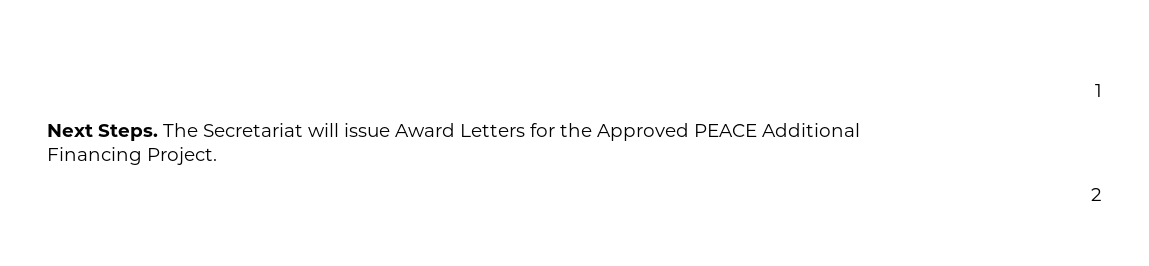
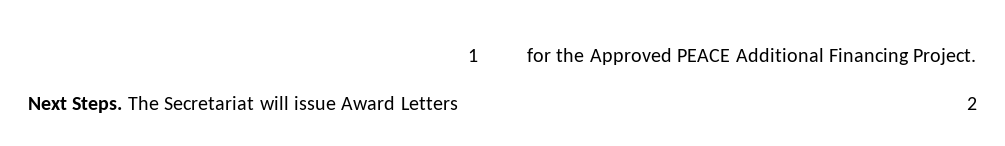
- The Secretariat will issue Award Letters for the Approved PEACE Additional
- Financing Project.
+ The Secretariat will issue Award Letters for the Approved PEACE Additional Financing Project.

